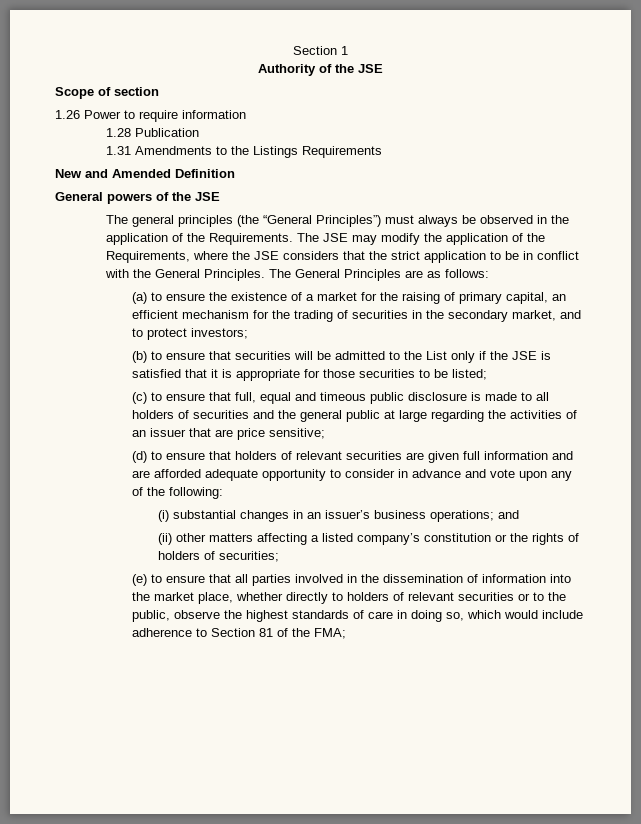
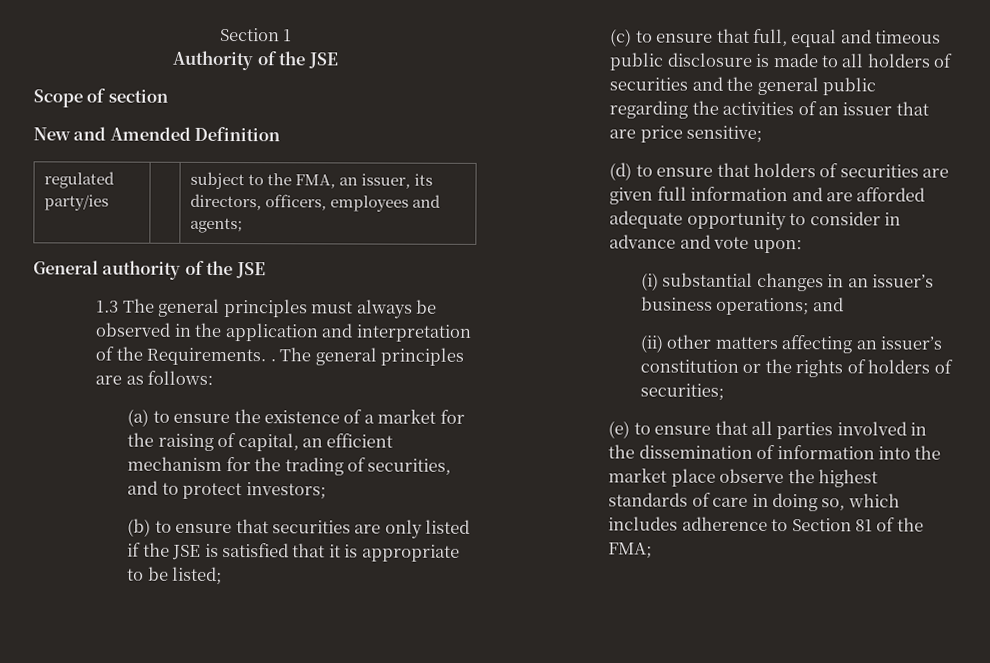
- 1.26 Power to require information
- 1.28 Publication
- 1.31 Amendments to the Listings Requirements
  New and Amended Definition
- General powers of the JSE
- The general principles (the “General Principles”) must always be observed in the application of the Requirements. The JSE may modify the application of the Requirements, where the JSE considers that the strict application to be in conflict with the General Principles. The General Principles are as follows:
+ regulated party/ies | | subject to the FMA, an issuer, its directors, officers, employees and agents;
+ General authority of the JSE
+ 1.3 The general principles must always be observed in the application and interpretation of the Requirements. . The general principles are as follows:
- (a) to ensure the existence of a market for the raising of primary capital, an efficient mechanism for the trading of securities in the secondary market, and to protect investors;
+ (a) to ensure the existence of a market for the raising of capital, an efficient mechanism for the trading of securities, and to protect investors;
- (b) to ensure that securities will be admitted to the List only if the JSE is satisfied that it is appropriate for those securities to be listed;
+ (b) to ensure that securities are only listed if the JSE is satisfied that it is appropriate to be listed;
- (c) to ensure that full, equal and timeous public disclosure is made to all holders of securities and the general public at large regarding the activities of an issuer that are price sensitive;
+ (c) to ensure that full, equal and timeous public disclosure is made to all holders of securities and the general public regarding the activities of an issuer that are price sensitive;
- (d) to ensure that holders of relevant securities are given full information and are afforded adequate opportunity to consider in advance and vote upon any of the following:
+ (d) to ensure that holders of securities are given full information and are afforded adequate opportunity to consider in advance and vote upon:
- (ii) other matters affecting a listed company’s constitution or the rights of holders of securities;
+ (ii) other matters affecting an issuer’s constitution or the rights of holders of securities;
- (e) to ensure that all parties involved in the dissemination of information into the market place, whether directly to holders of relevant securities or to the public, observe the highest standards of care in doing so, which would include adherence to Section 81 of the FMA;
+ (e) to ensure that all parties involved in the dissemination of information into the market place observe the highest standards of care in doing so, which includes adherence to Section 81 of the FMA;

